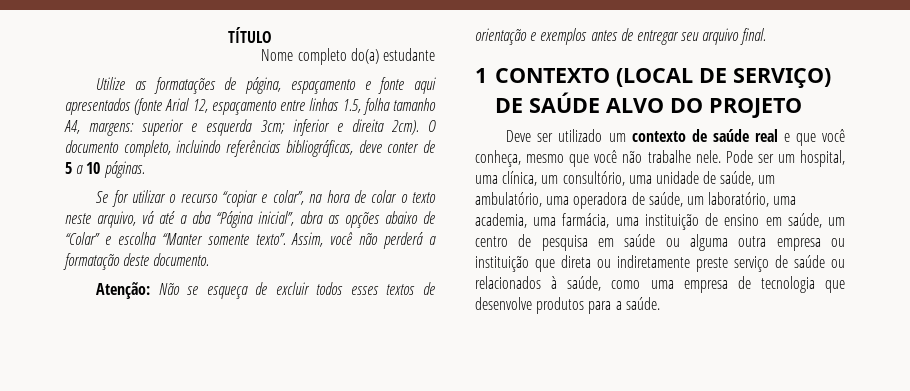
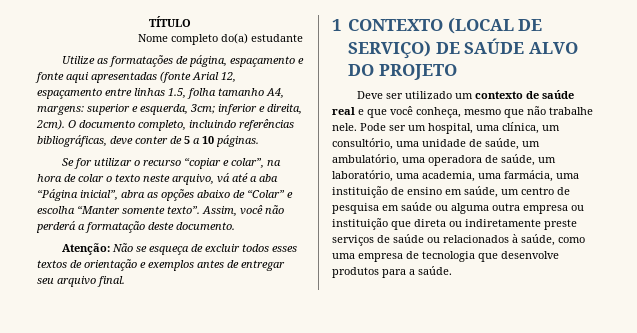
- Utilize as formatações de página, espaçamento e fonte aqui apresentados (fonte Arial 12, espaçamento entre linhas 1.5, folha tamanho A4, margens: superior e esquerda 3cm; inferior e direita 2cm).
+ Utilize as formatações de página, espaçamento e fonte aqui apresentadas (fonte Arial 12, espaçamento entre linhas 1.5, folha tamanho A4, margens: superior e esquerda, 3cm; inferior e direita, 2cm).
- Deve ser utilizado um contexto de saúde real e que você conheça, mesmo que você não trabalhe nele.
+ Deve ser utilizado um contexto de saúde real e que você conheça, mesmo que não trabalhe nele.
- Pode ser um hospital, uma clínica, um consultório, uma unidade de saúde, um ambulatório, uma operadora de saúde, um laboratório, uma academia, uma farmácia, uma instituição de ensino em saúde, um centro de pesquisa em saúde ou alguma outra empresa ou instituição que direta ou indiretamente preste serviço de saúde ou relacionados à saúde, como uma empresa de tecnologia que desenvolve produtos para a saúde.
+ Pode ser um hospital, uma clínica, um consultório, uma unidade de saúde, um ambulatório, uma operadora de saúde, um laboratório, uma academia, uma farmácia, uma instituição de ensino em saúde, um centro de pesquisa em saúde ou alguma outra empresa ou instituição que direta ou indiretamente preste serviços de saúde ou relacionados à saúde, como uma empresa de tecnologia que desenvolve produtos para a saúde.

